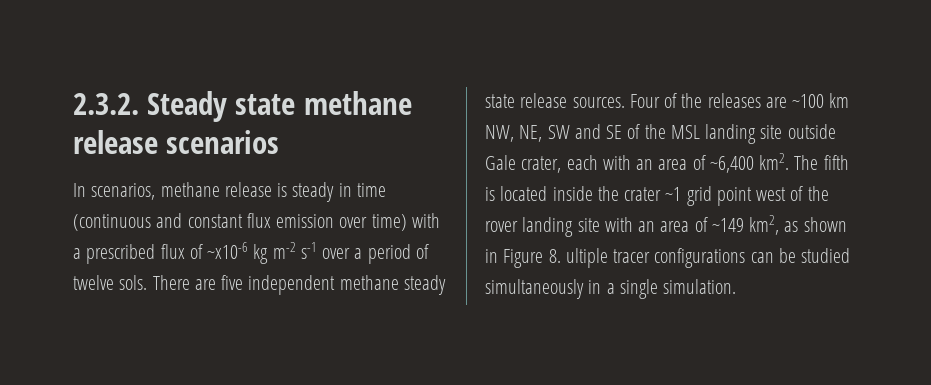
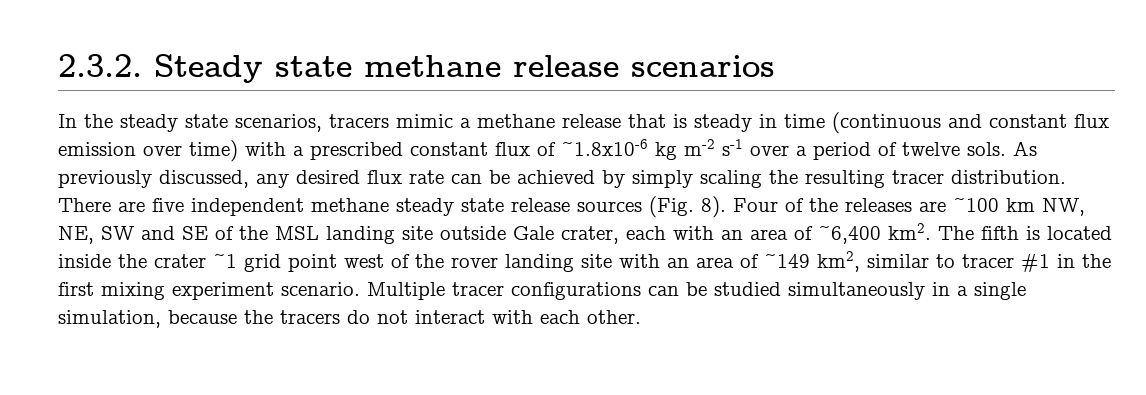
- In scenarios, methane release is steady in time (continuous and constant flux emission over time) with a prescribed flux of ~x10-6 kg m-2 s-1 over a period of twelve sols.
+ In the steady state scenarios, tracers mimic a methane release that is steady in time (continuous and constant flux emission over time) with a prescribed constant flux of ~1.8x10-6 kg m-2 s-1 over a period of twelve sols.
+ As previously discussed, any desired flux rate can be achieved by simply scaling the resulting tracer distribution.
- There are five independent methane steady state release sources.
+ There are five independent methane steady state release sources (Fig. 8).
- The fifth is located inside the crater ~1 grid point west of the rover landing site with an area of ~149 km2, as shown in Figure 8. ultiple tracer configurations can be studied simultaneously in a single simulation.
+ The fifth is located inside the crater ~1 grid point west of the rover landing site with an area of ~149 km2, similar to tracer #1 in the first mixing experiment scenario. Multiple tracer configurations can be studied simultaneously in a single simulation, because the tracers do not interact with each other.

